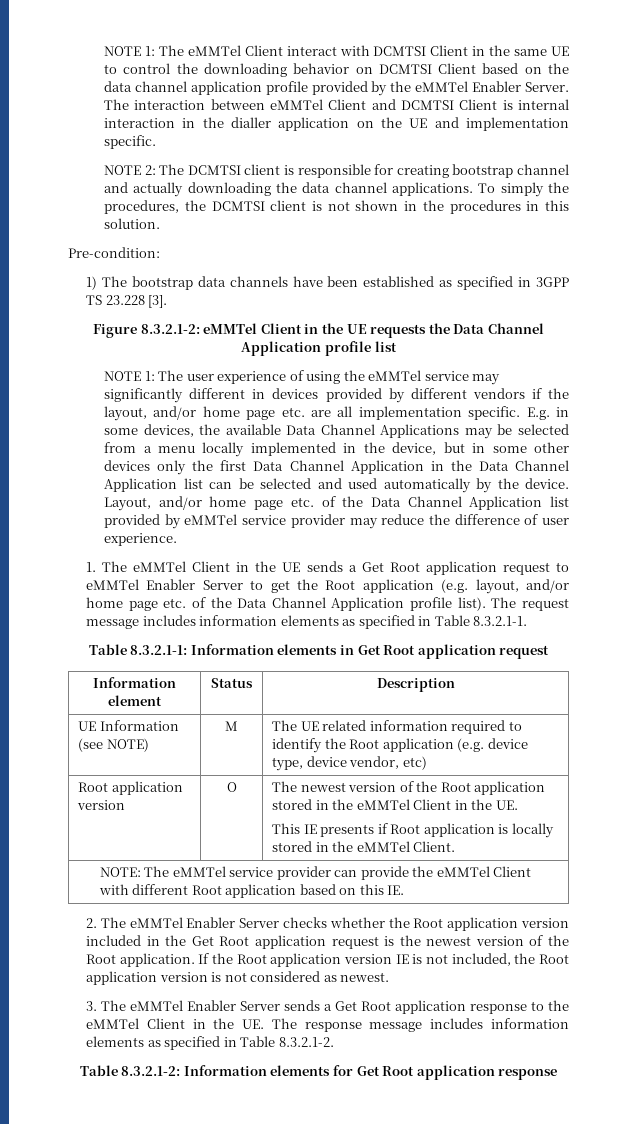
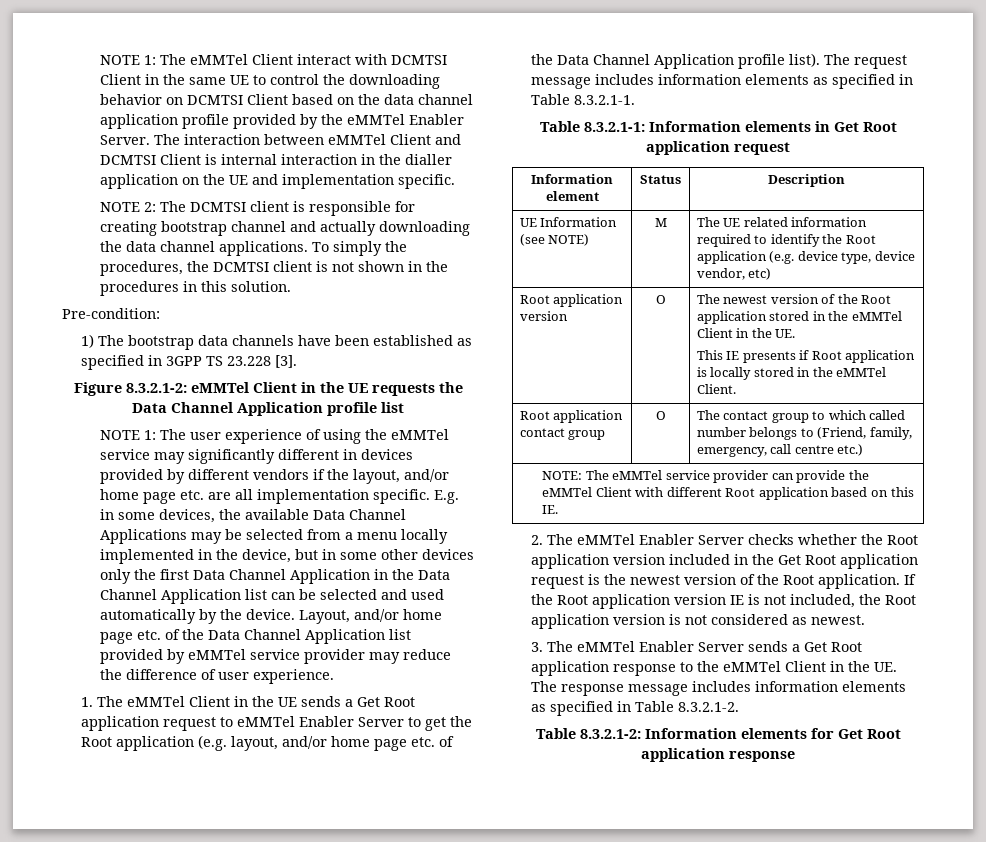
+ Root application contact group | O | The contact group to which called number belongs to (Friend, family, emergency, call centre etc.)

